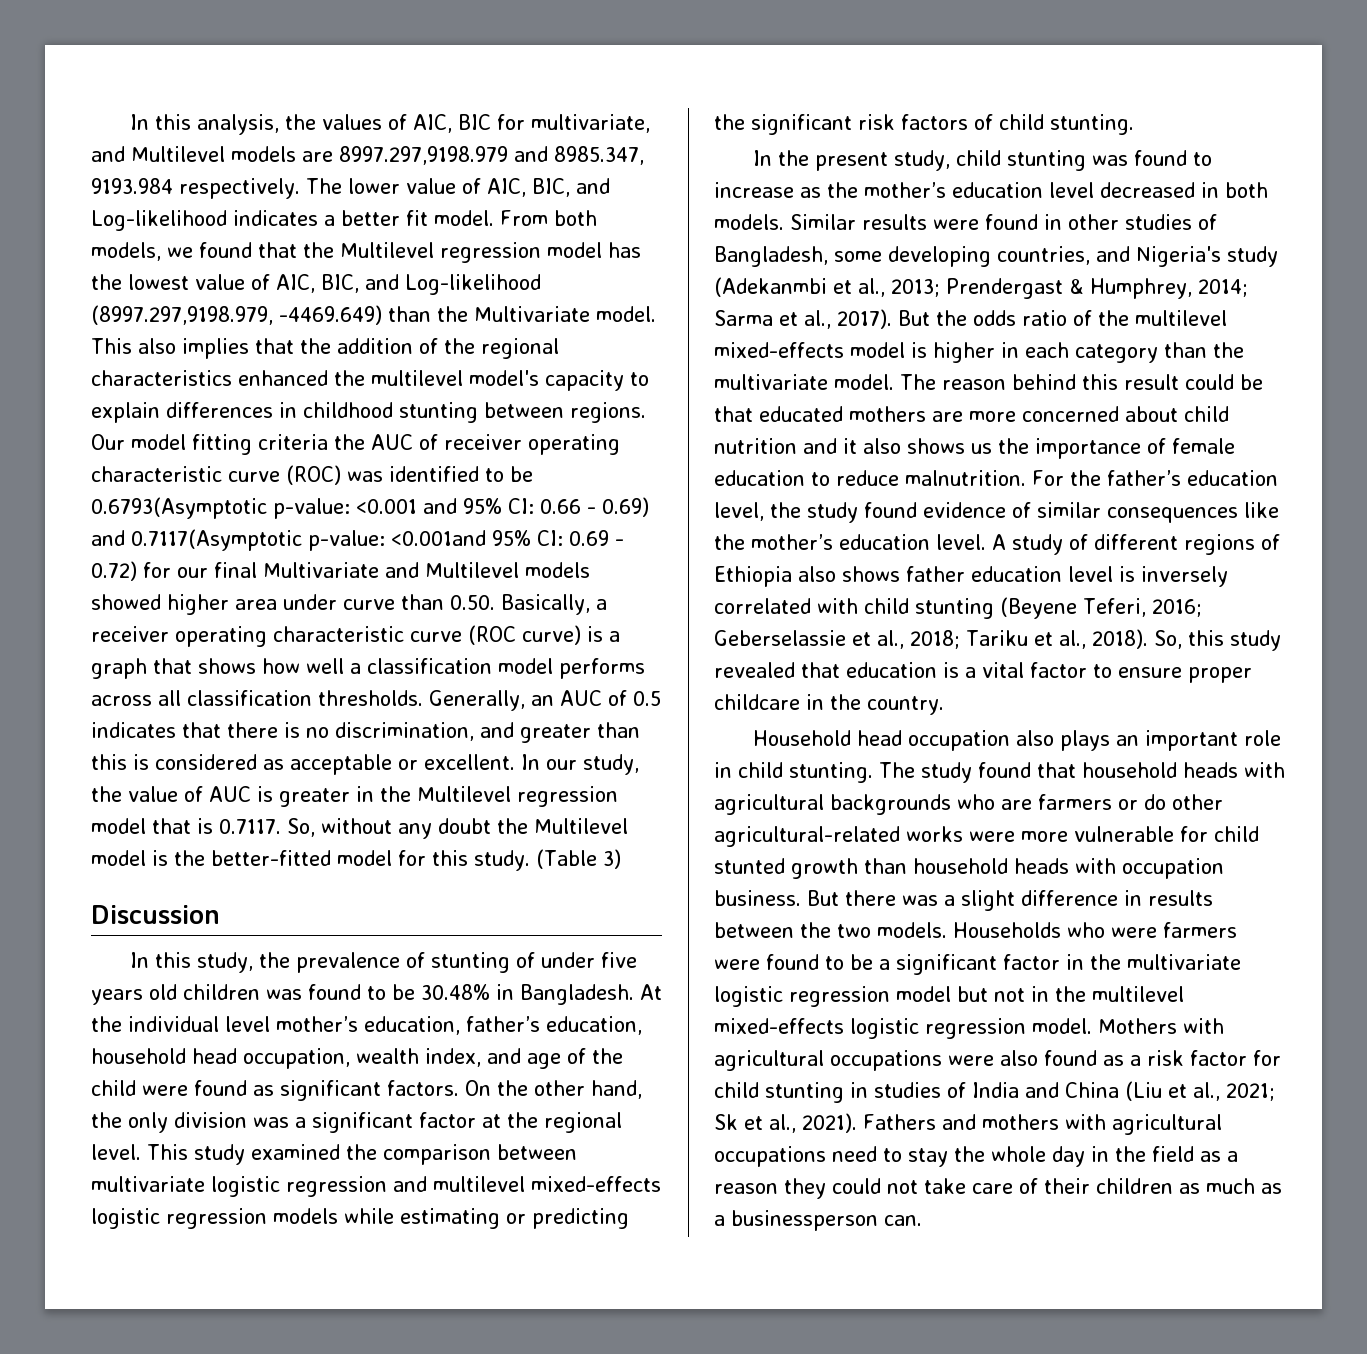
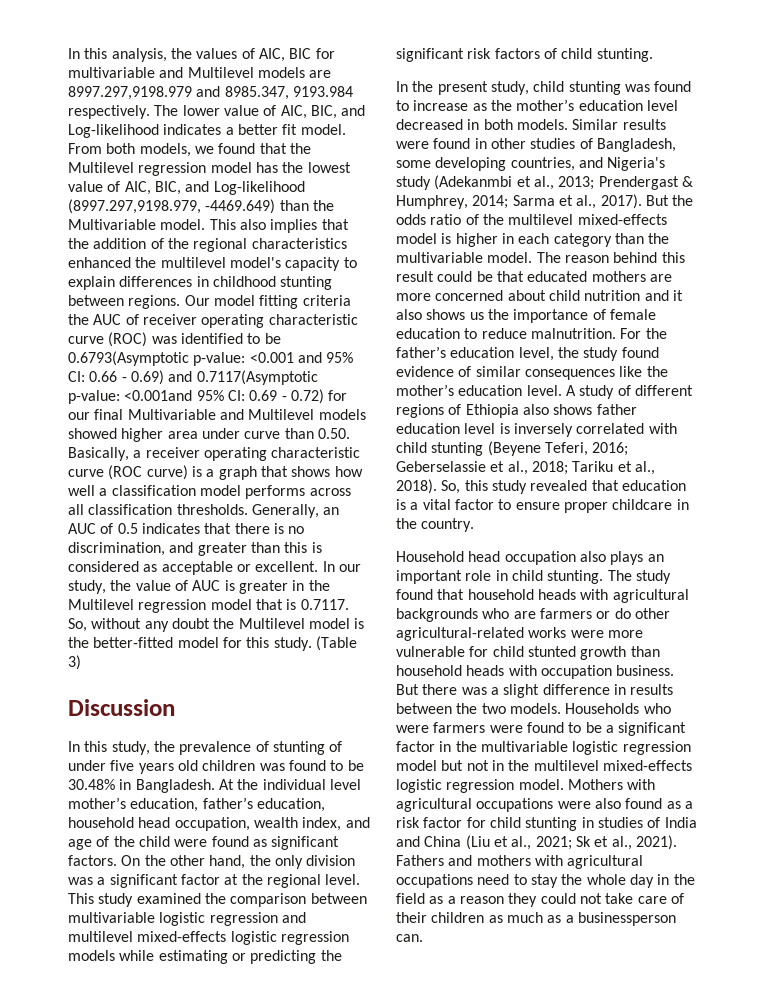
- In this analysis, the values of AIC, BIC for multivariate, and Multilevel models are 8997.297,9198.979 and 8985.347, 9193.984 respectively.
+ In this analysis, the values of AIC, BIC for multivariable and Multilevel models are 8997.297,9198.979 and 8985.347, 9193.984 respectively.
- From both models, we found that the Multilevel regression model has the lowest value of AIC, BIC, and Log-likelihood (8997.297,9198.979, -4469.649) than the Multivariate model.
+ From both models, we found that the Multilevel regression model has the lowest value of AIC, BIC, and Log-likelihood (8997.297,9198.979, -4469.649) than the Multivariable model.
- 0.69 - 0.72) for our final Multivariate and Multilevel models showed higher area under curve than 0.50. Basically, a receiver operating characteristic curve (ROC curve) is a graph that shows how well a classification model performs across all classification thresholds.
+ 0.69 - 0.72) for our final Multivariable and Multilevel models showed higher area under curve than 0.50. Basically, a receiver operating characteristic curve (ROC curve) is a graph that shows how well a classification model performs across all classification thresholds.
- This study examined the comparison between multivariate logistic regression and multilevel mixed-effects logistic regression models while estimating or predicting the significant risk factors of child stunting.
+ This study examined the comparison between multivariable logistic regression and multilevel mixed-effects logistic regression models while estimating or predicting the significant risk factors of child stunting.
- But the odds ratio of the multilevel mixed-effects model is higher in each category than the multivariate model.
+ But the odds ratio of the multilevel mixed-effects model is higher in each category than the multivariable model.
- Households who were farmers were found to be a significant factor in the multivariate logistic regression model but not in the multilevel mixed-effects logistic regression model.
+ Households who were farmers were found to be a significant factor in the multivariable logistic regression model but not in the multilevel mixed-effects logistic regression model.

